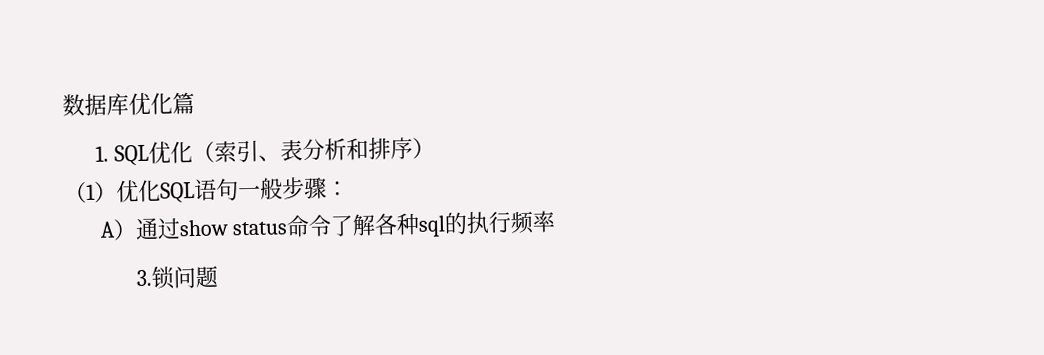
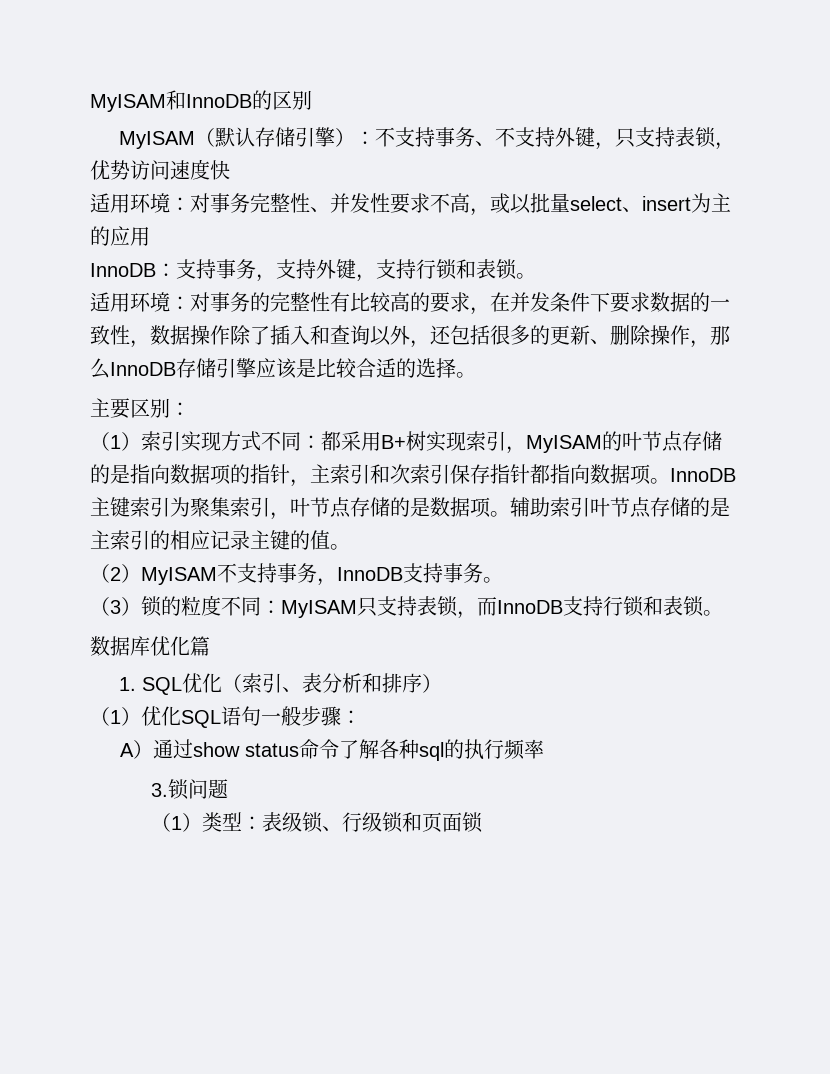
+ MyISAM和InnoDB的区别
+ MyISAM（默认存储引擎）：不支持事务、不支持外键，只支持表锁，优势访问速度快
+ 适用环境：对事务完整性、并发性要求不高，或以批量select、insert为主的应用
+ InnoDB：支持事务，支持外键，支持行锁和表锁。
+ 适用环境：对事务的完整性有比较高的要求，在并发条件下要求数据的一致性，数据操作除了插入和查询以外，还包括很多的更新、删除操作，那么InnoDB存储引擎应该是比较合适的选择。
+ 主要区别：
+ （1）索引实现方式不同：都采用B+树实现索引，MyISAM的叶节点存储的是指向数据项的指针，主索引和次索引保存指针都指向数据项。InnoDB主键索引为聚集索引，叶节点存储的是数据项。辅助索引叶节点存储的是主索引的相应记录主键的值。
+ （2）MyISAM不支持事务，InnoDB支持事务。
+ （3）锁的粒度不同：MyISAM只支持表锁，而InnoDB支持行锁和表锁。
+ （1）类型：表级锁、行级锁和页面锁

